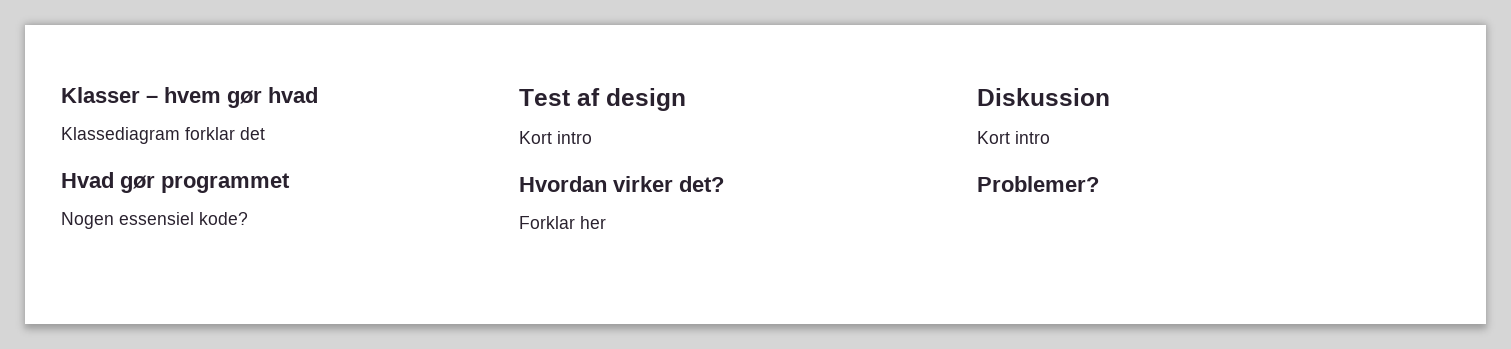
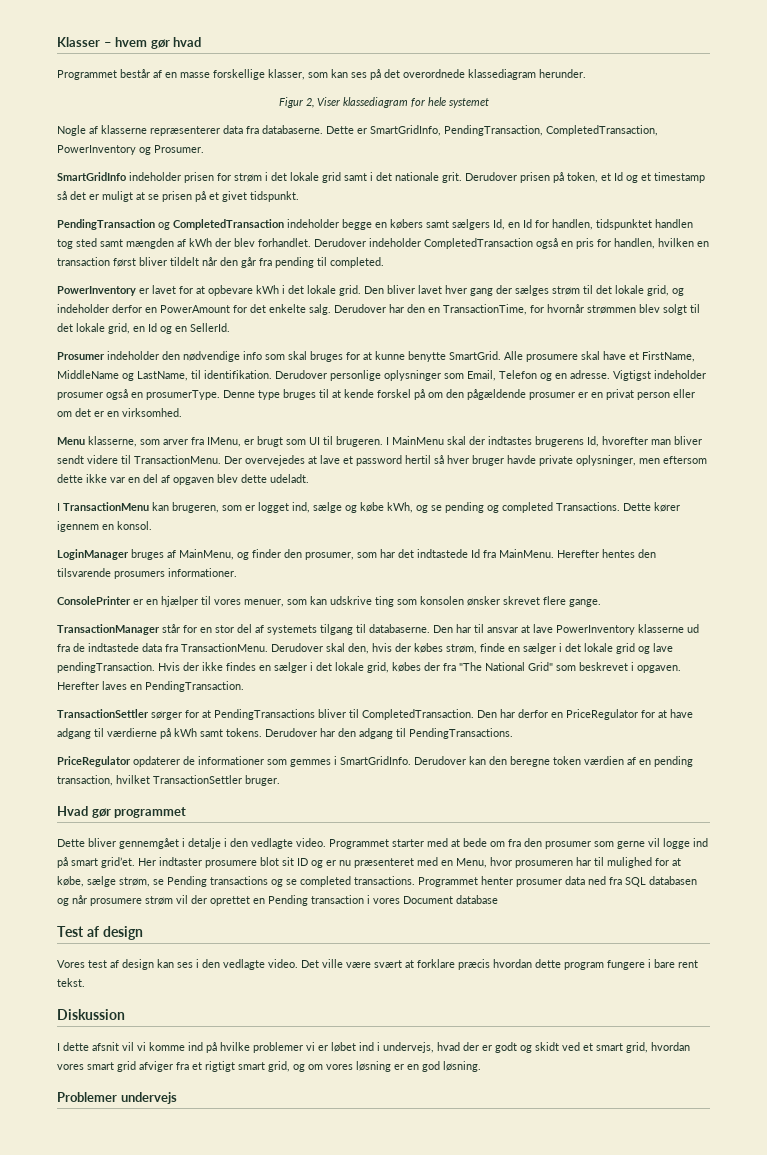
- Klassediagram forklar det
+ Programmet består af en masse forskellige klasser, som kan ses på det overordnede klassediagram herunder.
+ Figur 2, Viser klassediagram for hele systemet
+ Nogle af klasserne repræsenterer data fra databaserne. Dette er SmartGridInfo, PendingTransaction, CompletedTransaction, PowerInventory og Prosumer.
+ SmartGridInfo indeholder prisen for strøm i det lokale grid samt i det nationale grit. Derudover prisen på token, et Id og et timestamp så det er muligt at se prisen på et givet tidspunkt.
+ PendingTransaction og CompletedTransaction indeholder begge en købers samt sælgers Id, en Id for handlen, tidspunktet handlen tog sted samt mængden af kWh der blev forhandlet. Derudover indeholder CompletedTransaction også en pris for handlen, hvilken en transaction først bliver tildelt når den går fra pending til completed.
+ PowerInventory er lavet for at opbevare kWh i det lokale grid. Den bliver lavet hver gang der sælges strøm til det lokale grid, og indeholder derfor en PowerAmount for det enkelte salg. Derudover har den en TransactionTime, for hvornår strømmen blev solgt til det lokale grid, en Id og en SellerId.
+ Prosumer indeholder den nødvendige info som skal bruges for at kunne benytte SmartGrid. Alle prosumere skal have et FirstName, MiddleName og LastName, til identifikation. Derudover personlige oplysninger som Email, Telefon og en adresse. Vigtigst indeholder prosumer også en prosumerType. Denne type bruges til at kende forskel på om den pågældende prosumer er en privat person eller om det er en virksomhed.
+ Menu klasserne, som arver fra IMenu, er brugt som UI til brugeren. I MainMenu skal der indtastes brugerens Id, hvorefter man bliver sendt videre til TransactionMenu. Der overvejedes at lave et password hertil så hver bruger havde private oplysninger, men eftersom dette ikke var en del af opgaven blev dette udeladt.
+ I TransactionMenu kan brugeren, som er logget ind, sælge og købe kWh, og se pending og completed Transactions. Dette kører igennem en konsol.
+ LoginManager bruges af MainMenu, og finder den prosumer, som har det indtastede Id fra MainMenu. Herefter hentes den tilsvarende prosumers informationer.
+ ConsolePrinter er en hjælper til vores menuer, som kan udskrive ting som konsolen ønsker skrevet flere gange.
+ TransactionManager står for en stor del af systemets tilgang til databaserne. Den har til ansvar at lave PowerInventory klasserne ud fra de indtastede data fra TransactionMenu. Derudover skal den, hvis der købes strøm, finde en sælger i det lokale grid og lave pendingTransaction. Hvis der ikke findes en sælger i det lokale grid, købes der fra "The National Grid" som beskrevet i opgaven. Herefter laves en PendingTransaction.
+ TransactionSettler sørger for at PendingTransactions bliver til CompletedTransaction. Den har derfor en PriceRegulator for at have adgang til værdierne på kWh samt tokens. Derudover har den adgang til PendingTransactions.
+ PriceRegulator opdaterer de informationer som gemmes i SmartGridInfo. Derudover kan den beregne token værdien af en pending transaction, hvilket TransactionSettler bruger.
  Hvad gør programmet
- Nogen essensiel kode?
+ Dette bliver gennemgået i detalje i den vedlagte video. Programmet starter med at bede om fra den prosumer som gerne vil logge ind på smart grid’et. Her indtaster prosumere blot sit ID og er nu præsenteret med en Menu, hvor prosumeren har til mulighed for at købe, sælge strøm, se Pending transactions og se completed transactions. Programmet henter prosumer data ned fra SQL databasen og når prosumere strøm vil der oprettet en Pending transaction i vores Document database
  Test af design
- Kort intro
- Hvordan virker det?
- Forklar her
+ Vores test af design kan ses i den vedlagte video. Det ville være svært at forklare præcis hvordan dette program fungere i bare rent tekst.
  Diskussion
- Kort intro
- Problemer?
+ I dette afsnit vil vi komme ind på hvilke problemer vi er løbet ind i undervejs, hvad der er godt og skidt ved et smart grid, hvordan vores smart grid afviger fra et rigtigt smart grid, og om vores løsning er en god løsning.
+ Problemer undervejs

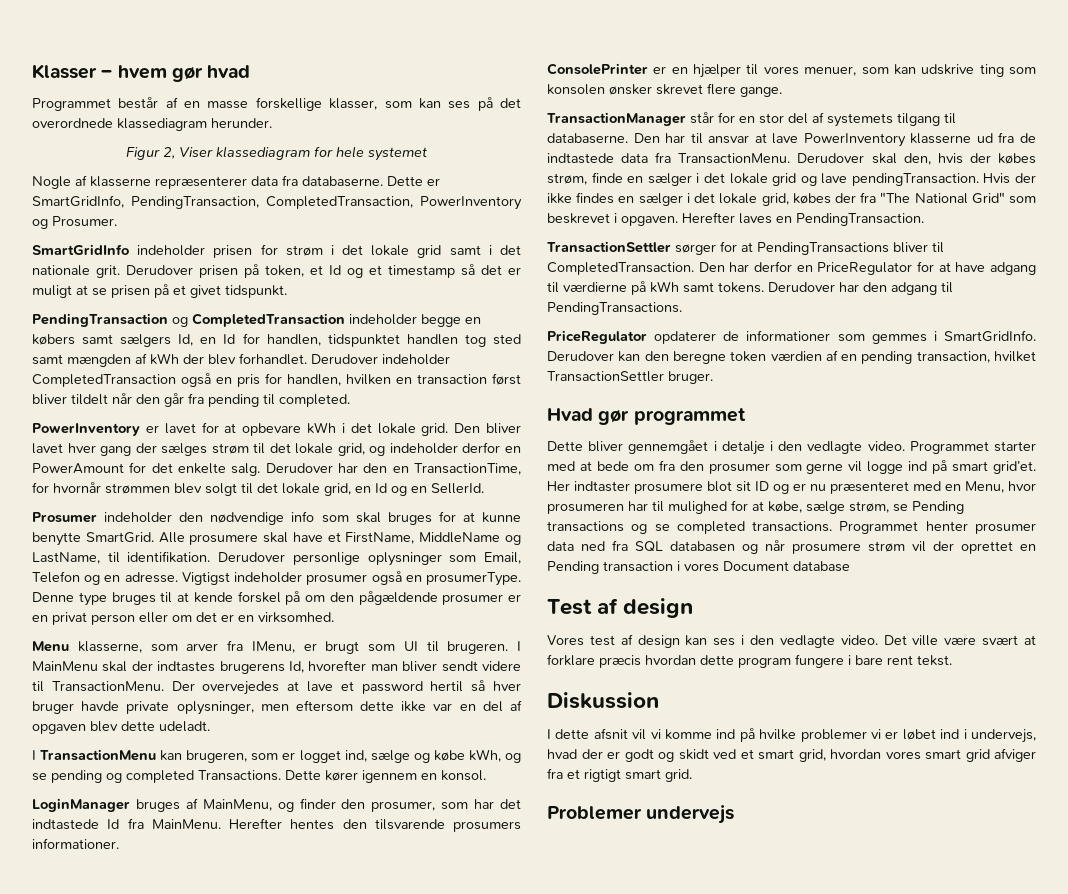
- I dette afsnit vil vi komme ind på hvilke problemer vi er løbet ind i undervejs, hvad der er godt og skidt ved et smart grid, hvordan vores smart grid afviger fra et rigtigt smart grid, og om vores løsning er en god løsning.
+ I dette afsnit vil vi komme ind på hvilke problemer vi er løbet ind i undervejs, hvad der er godt og skidt ved et smart grid, hvordan vores smart grid afviger fra et rigtigt smart grid.

